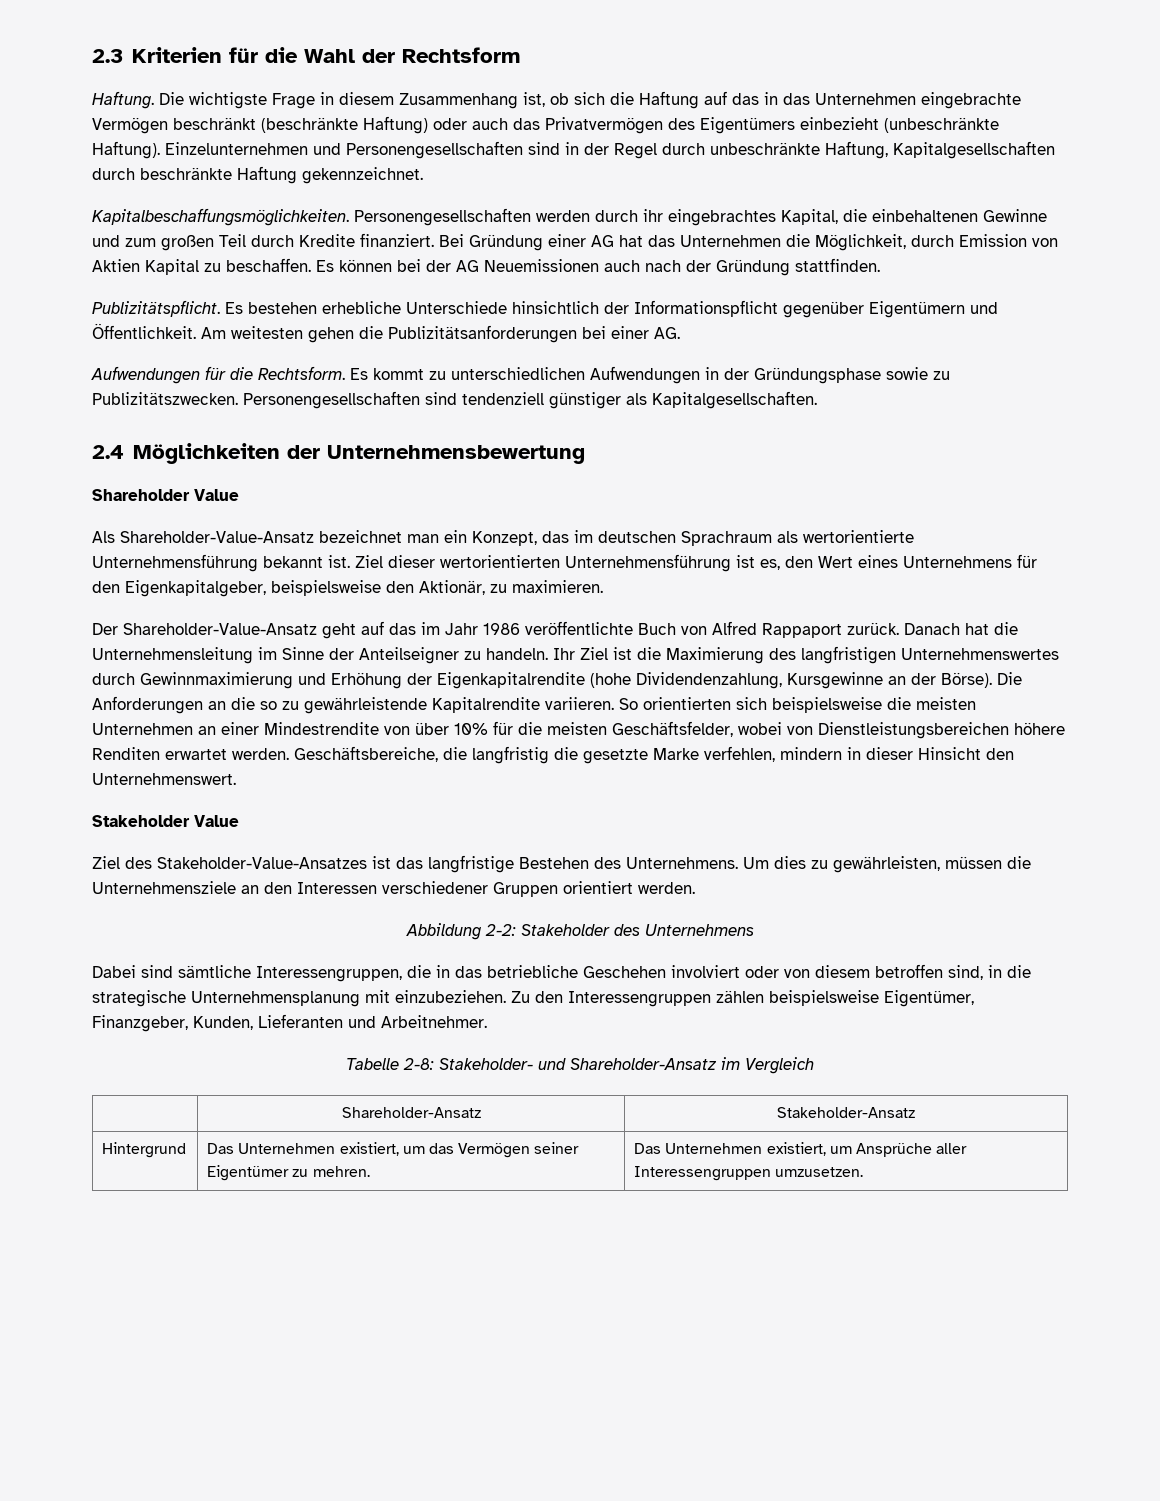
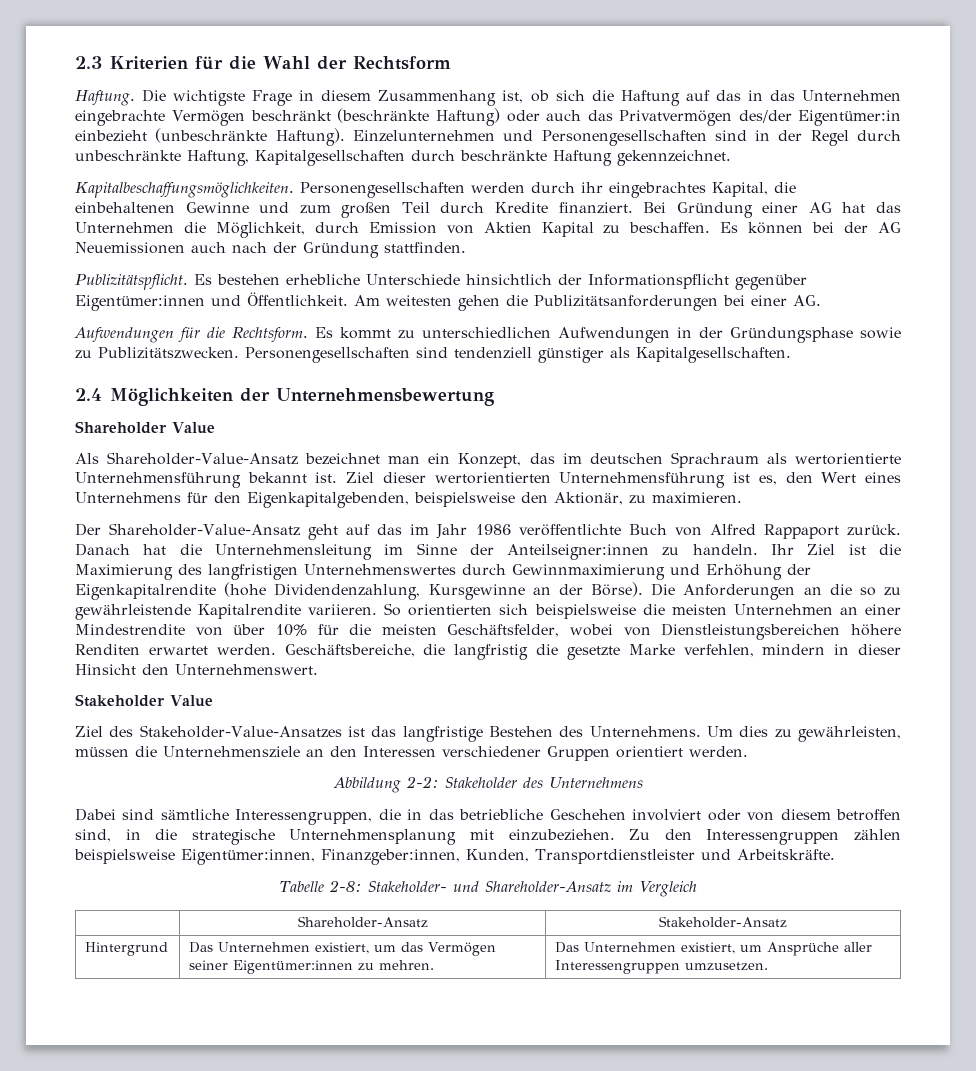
- Die wichtigste Frage in diesem Zusammenhang ist, ob sich die Haftung auf das in das Unternehmen eingebrachte Vermögen beschränkt (beschränkte Haftung) oder auch das Privatvermögen des Eigentümers einbezieht (unbeschränkte Haftung).
+ Die wichtigste Frage in diesem Zusammenhang ist, ob sich die Haftung auf das in das Unternehmen eingebrachte Vermögen beschränkt (beschränkte Haftung) oder auch das Privatvermögen des/der Eigentümer:in einbezieht (unbeschränkte Haftung).
- Es bestehen erhebliche Unterschiede hinsichtlich der Informationspflicht gegenüber Eigentümern und Öffentlichkeit.
+ Es bestehen erhebliche Unterschiede hinsichtlich der Informationspflicht gegenüber Eigentümer:innen und Öffentlichkeit.
- Ziel dieser wertorientierten Unternehmensführung ist es, den Wert eines Unternehmens für den Eigenkapitalgeber, beispielsweise den Aktionär, zu maximieren.
+ Ziel dieser wertorientierten Unternehmensführung ist es, den Wert eines Unternehmens für den Eigenkapitalgebenden, beispielsweise den Aktionär, zu maximieren.
- Danach hat die Unternehmensleitung im Sinne der Anteilseigner zu handeln.
+ Danach hat die Unternehmensleitung im Sinne der Anteilseigner:innen zu handeln.
- Zu den Interessengruppen zählen beispielsweise Eigentümer, Finanzgeber, Kunden, Lieferanten und Arbeitnehmer.
+ Zu den Interessengruppen zählen beispielsweise Eigentümer:innen, Finanzgeber:innen, Kunden, Transportdienstleister und Arbeitskräfte.
- Hintergrund | Das Unternehmen existiert, um das Vermögen seiner Eigentümer zu mehren. | Das Unternehmen existiert, um Ansprüche aller Interessengruppen umzusetzen.
+ Hintergrund | Das Unternehmen existiert, um das Vermögen seiner Eigentümer:innen zu mehren. | Das Unternehmen existiert, um Ansprüche aller Interessengruppen umzusetzen.

